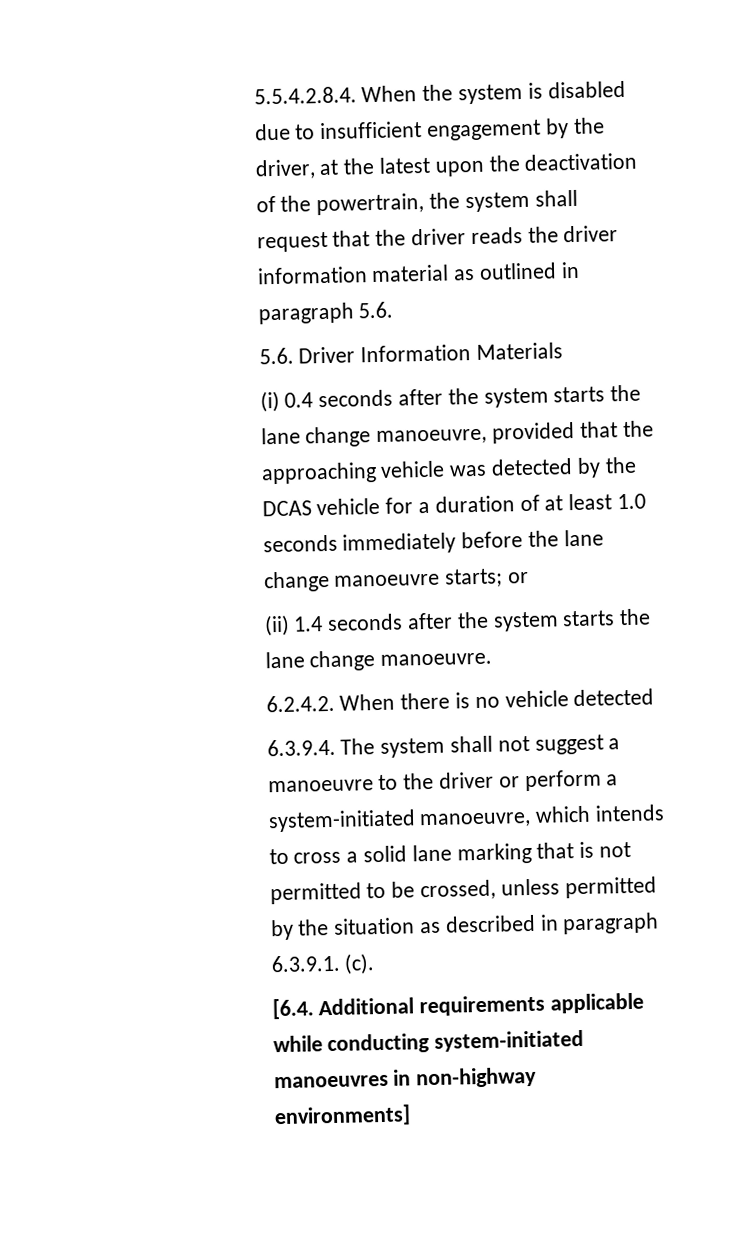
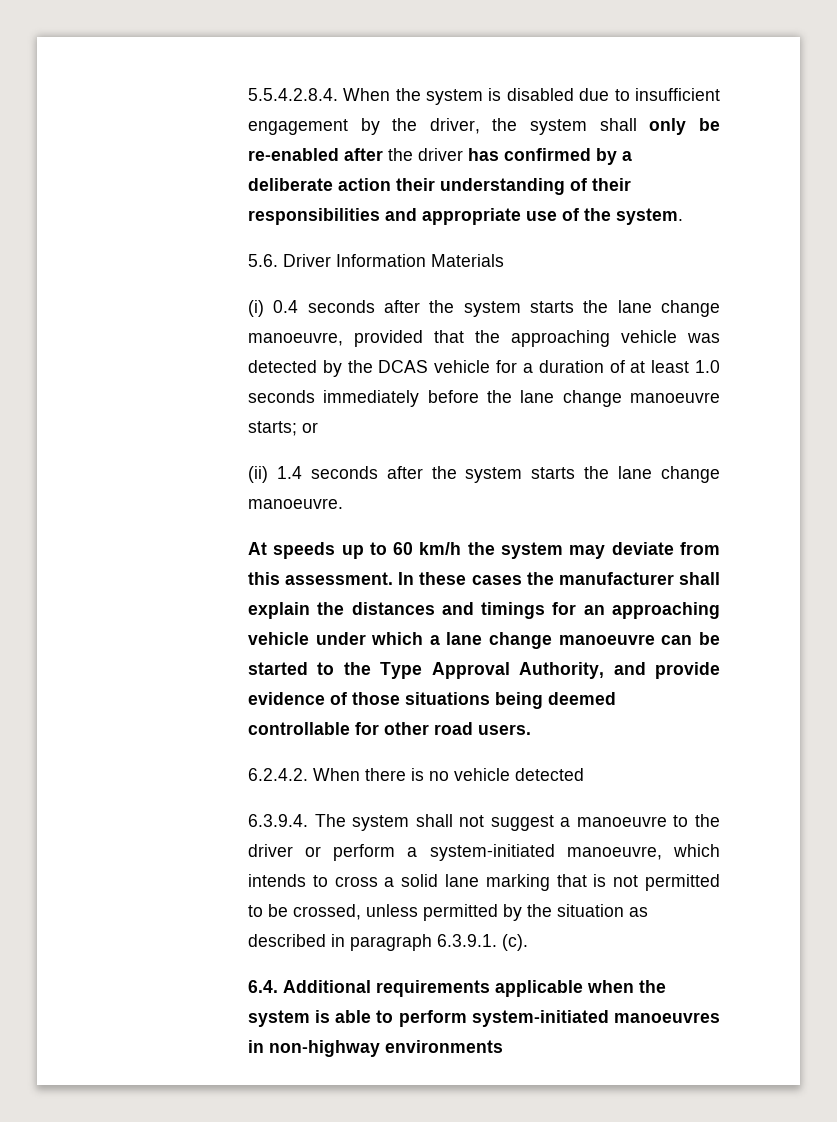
- 5.5.4.2.8.4. When the system is disabled due to insufficient engagement by the driver, at the latest upon the deactivation of the powertrain, the system shall request that the driver reads the driver information material as outlined in paragraph 5.6.
+ 5.5.4.2.8.4. When the system is disabled due to insufficient engagement by the driver, the system shall only be re-enabled after the driver has confirmed by a deliberate action their understanding of their responsibilities and appropriate use of the system.
+ At speeds up to 60 km/h the system may deviate from this assessment. In these cases the manufacturer shall explain the distances and timings for an approaching vehicle under which a lane change manoeuvre can be started to the Type Approval Authority, and provide evidence of those situations being deemed controllable for other road users.
- [6.4. Additional requirements applicable while conducting system-initiated manoeuvres in non-highway environments]
+ 6.4. Additional requirements applicable when the system is able to perform system-initiated manoeuvres in non-highway environments

